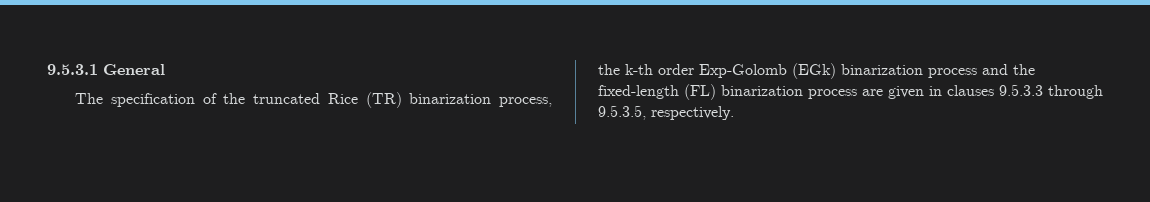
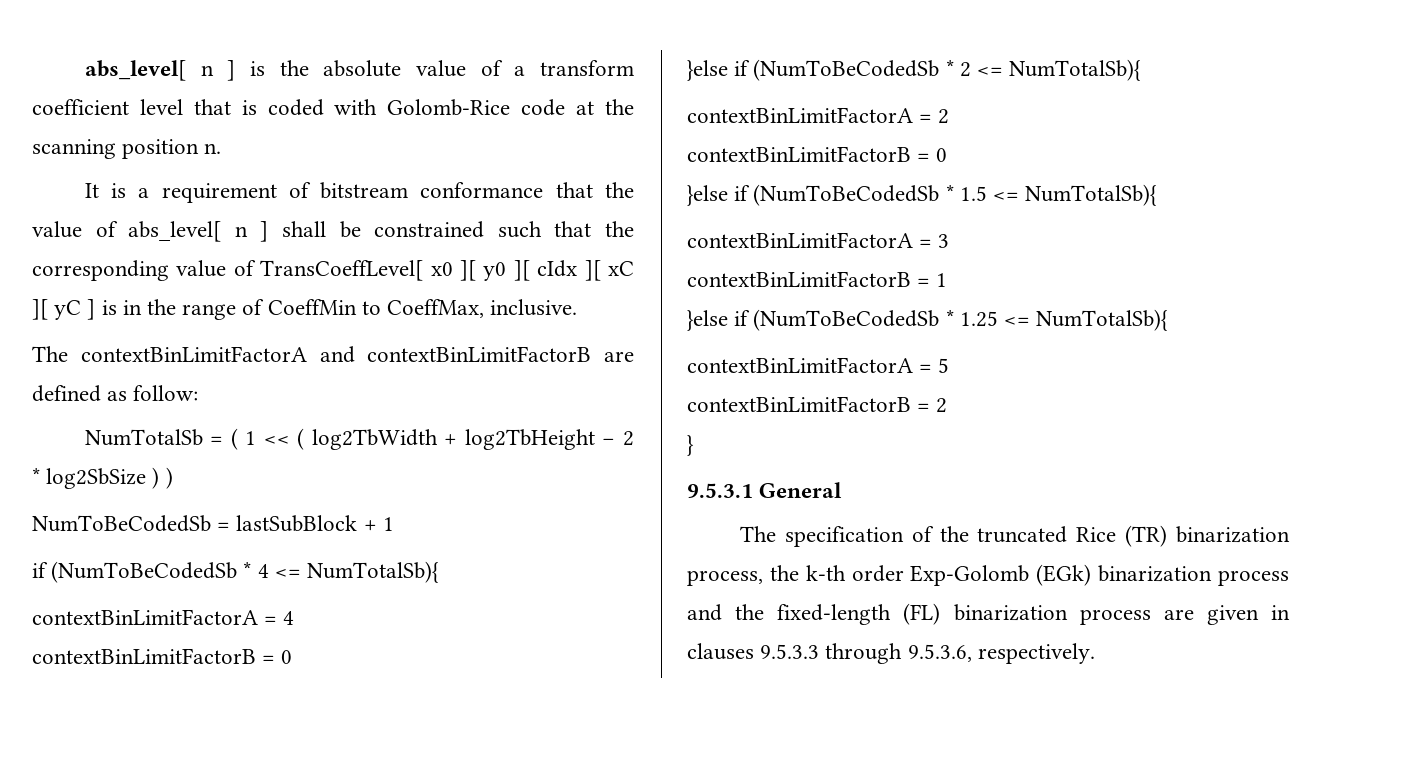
+ abs_level[ n ] is the absolute value of a transform coefficient level that is coded with Golomb-Rice code at the scanning position n.
+ It is a requirement of bitstream conformance that the value of abs_level[ n ] shall be constrained such that the corresponding value of TransCoeffLevel[ x0 ][ y0 ][ cIdx ][ xC ][ yC ] is in the range of CoeffMin to CoeffMax, inclusive.
+ The contextBinLimitFactorA and contextBinLimitFactorB are defined as follow:
+ NumTotalSb = ( 1 << ( log2TbWidth + log2TbHeight − 2 * log2SbSize ) )
+ NumToBeCodedSb = lastSubBlock + 1
+ if (NumToBeCodedSb * 4 <= NumTotalSb){
+ contextBinLimitFactorA = 4
+ contextBinLimitFactorB = 0
+ }else if (NumToBeCodedSb * 2 <= NumTotalSb){
+ contextBinLimitFactorA = 2
+ contextBinLimitFactorB = 0
+ }else if (NumToBeCodedSb * 1.5 <= NumTotalSb){
+ contextBinLimitFactorA = 3
+ contextBinLimitFactorB = 1
+ }else if (NumToBeCodedSb * 1.25 <= NumTotalSb){
+ contextBinLimitFactorA = 5
+ contextBinLimitFactorB = 2
+ }
- The specification of the truncated Rice (TR) binarization process, the k-th order Exp-Golomb (EGk) binarization process and the fixed-length (FL) binarization process are given in clauses 9.5.3.3 through 9.5.3.5, respectively.
+ The specification of the truncated Rice (TR) binarization process, the k-th order Exp-Golomb (EGk) binarization process and the fixed-length (FL) binarization process are given in clauses 9.5.3.3 through 9.5.3.6, respectively.

